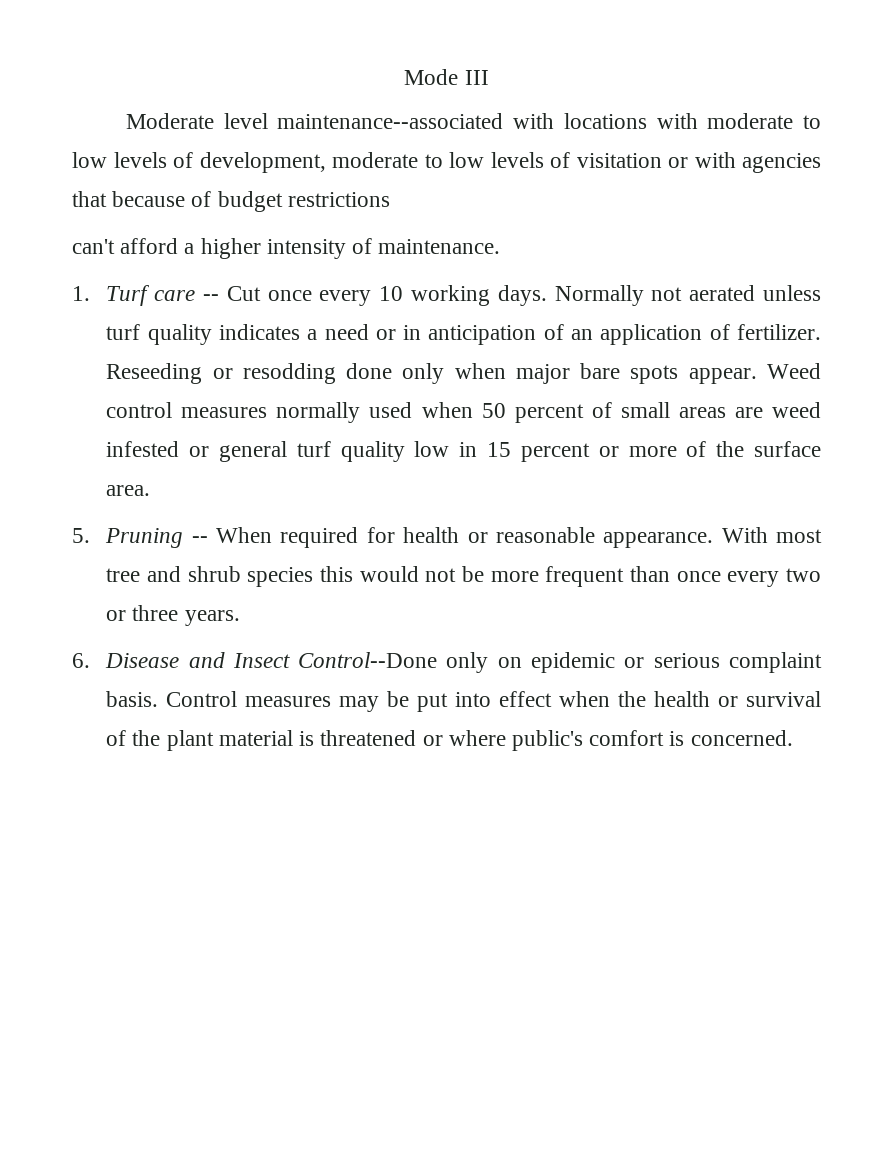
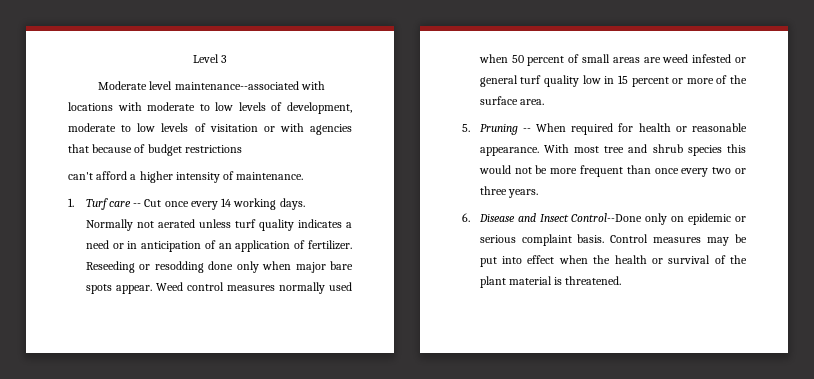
- Mode III
+ Level 3
- 1. Turf care -- Cut once every 10 working days.
+ 1. Turf care -- Cut once every 14 working days.
- Control measures may be put into effect when the health or survival of the plant material is threatened or where public's comfort is concerned.
+ Control measures may be put into effect when the health or survival of the plant material is threatened.

